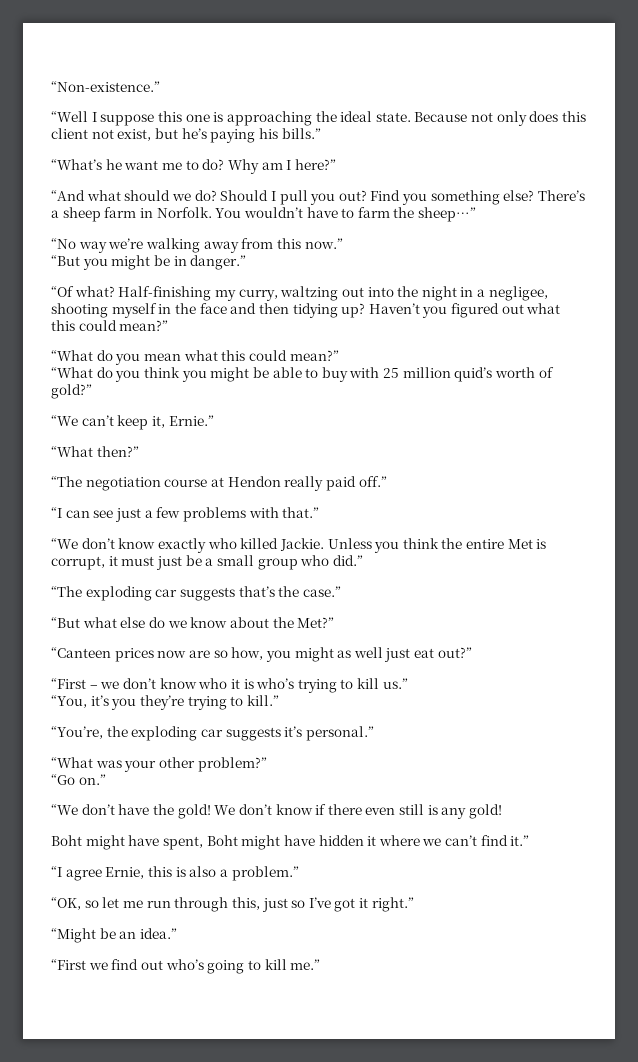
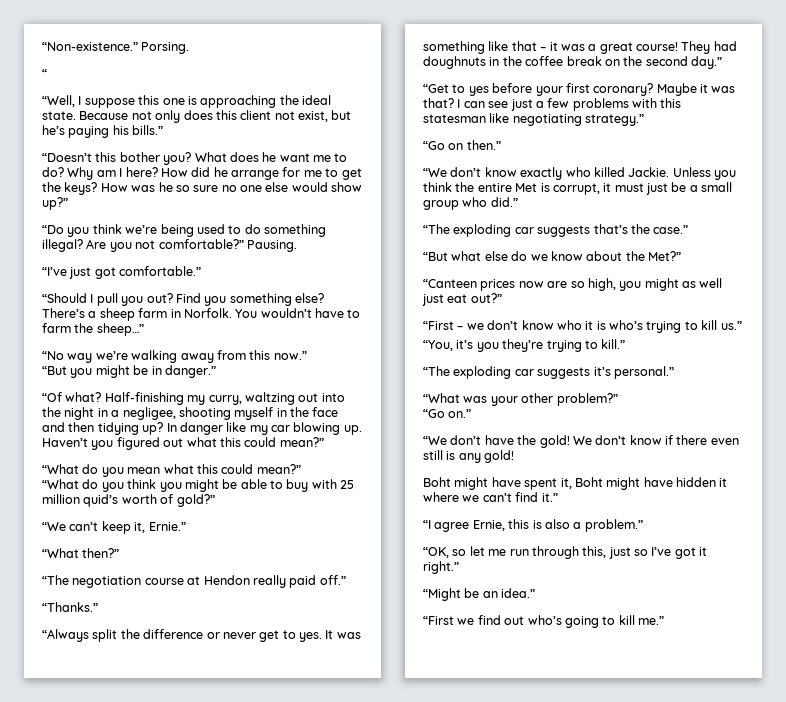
- “Non-existence.”
- “Well I suppose this one is approaching the ideal state.
+ “Non-existence.” Porsing.
+ “
+ “Well, I suppose this one is approaching the ideal state.
- “What’s he want me to do?
+ “Doesn’t this bother you? What does he want me to do?
- Why am I here?”
- “And what should we do? Should I pull you out?
+ Why am I here? How did he arrange for me to get the keys? How was he so sure no one else would show up?”
+ “Do you think we’re being used to do something illegal? Are you not comfortable?” Pausing.
+ “I’ve just got comfortable.”
+ “Should I pull you out?
+ In danger like my car blowing up.
- “I can see just a few problems with that.”
+ “Thanks.”
+ “Always split the difference or never get to yes. It was something like that – it was a great course! They had doughnuts in the coffee break on the second day.”
+ “Get to yes before your first coronary? Maybe it was that? I can see just a few problems with this statesman like negotiating strategy.”
+ “Go on then.”
- “Canteen prices now are so how, you might as well just eat out?”
+ “Canteen prices now are so high, you might as well just eat out?”
- “You’re, the exploding car suggests it’s personal.”
+ “The exploding car suggests it’s personal.”
- Boht might have spent, Boht might have hidden it where we can’t find it.”
+ Boht might have spent it, Boht might have hidden it where we can’t find it.”

